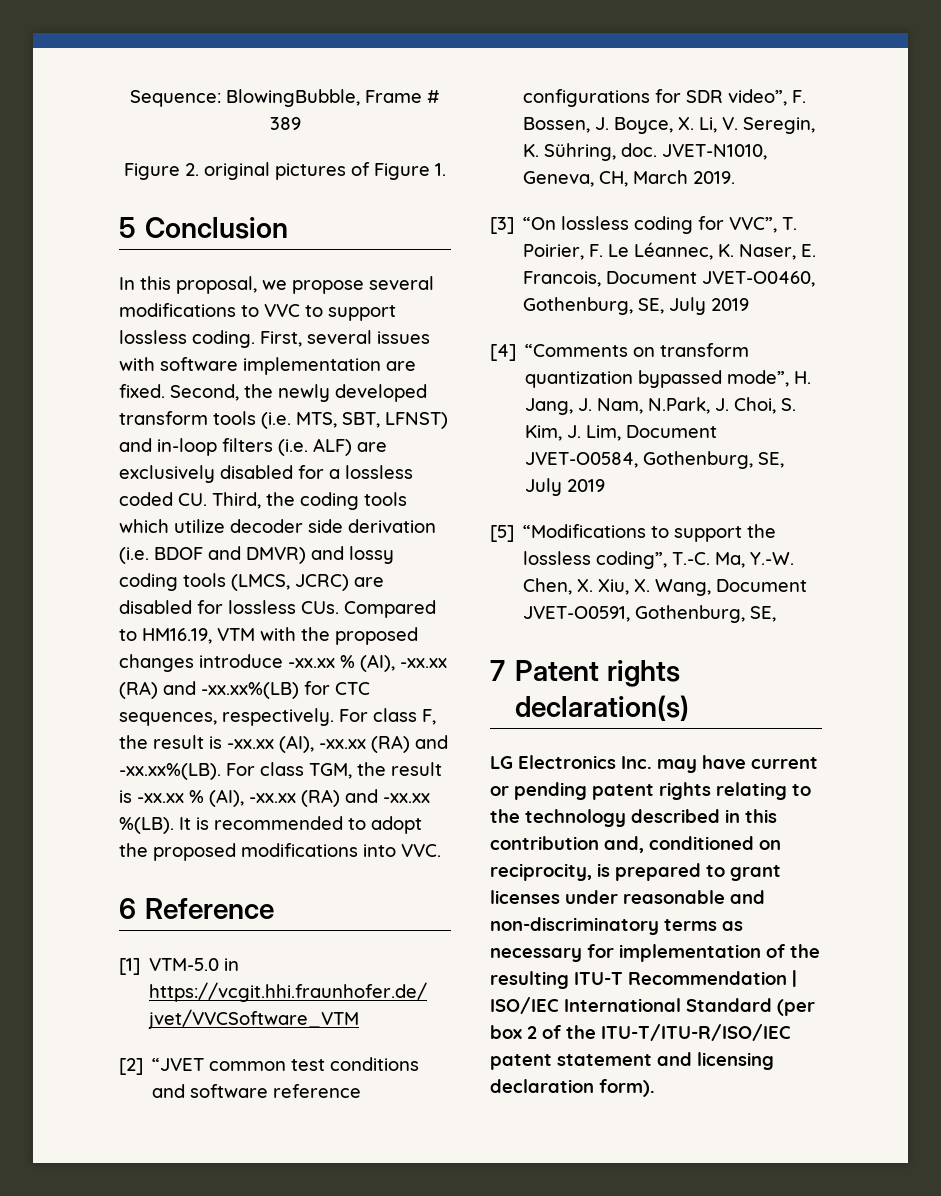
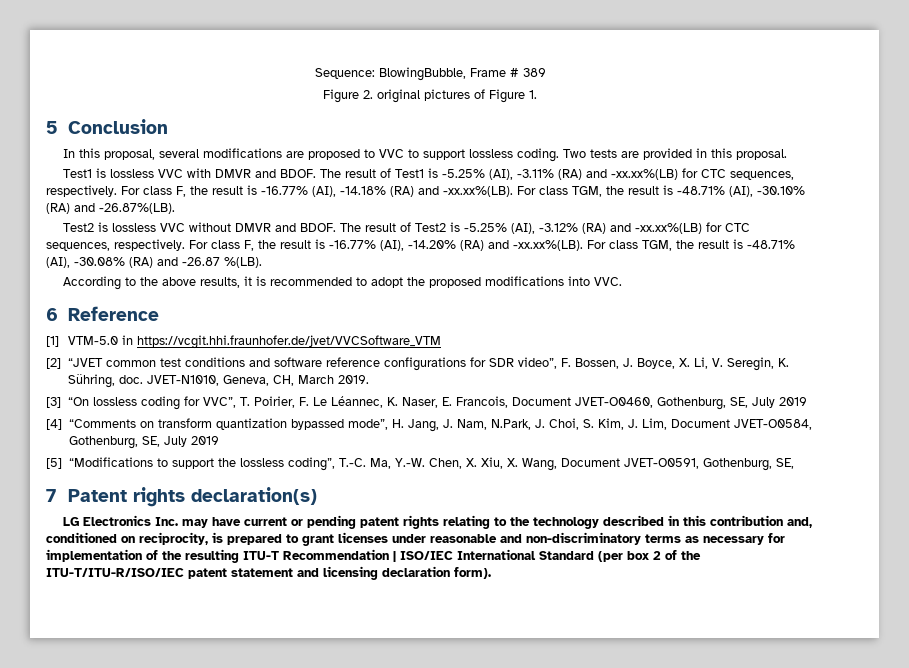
- In this proposal, we propose several modifications to VVC to support lossless coding.
+ In this proposal, several modifications are proposed to VVC to support lossless coding.
- First, several issues with software implementation are fixed. Second, the newly developed transform tools (i.e. MTS, SBT, LFNST) and in-loop filters (i.e. ALF) are exclusively disabled for a lossless coded CU. Third, the coding tools which utilize decoder side derivation (i.e. BDOF and DMVR) and lossy coding tools (LMCS, JCRC) are disabled for lossless CUs. Compared to HM16.19, VTM with the proposed changes introduce -xx.xx % (AI), -xx.xx (RA) and -xx.xx%(LB) for CTC sequences, respectively.
+ Two tests are provided in this proposal.
+ Test1 is lossless VVC with DMVR and BDOF. The result of Test1 is -5.25% (AI), -3.11% (RA) and -xx.xx%(LB) for CTC sequences, respectively.
- For class F, the result is -xx.xx (AI), -xx.xx (RA) and -xx.xx%(LB). For class TGM, the result is -xx.xx % (AI), -xx.xx (RA) and -xx.xx %(LB). It is recommended to adopt the proposed modifications into VVC.
+ For class F, the result is -16.77% (AI), -14.18% (RA) and -xx.xx%(LB). For class TGM, the result is -48.71% (AI), -30.10% (RA) and -26.87%(LB).
+ Test2 is lossless VVC without DMVR and BDOF. The result of Test2 is -5.25% (AI), -3.12% (RA) and -xx.xx%(LB) for CTC sequences, respectively. For class F, the result is -16.77% (AI), -14.20% (RA) and -xx.xx%(LB). For class TGM, the result is -48.71% (AI), -30.08% (RA) and -26.87 %(LB).
+ According to the above results, it is recommended to adopt the proposed modifications into VVC.

